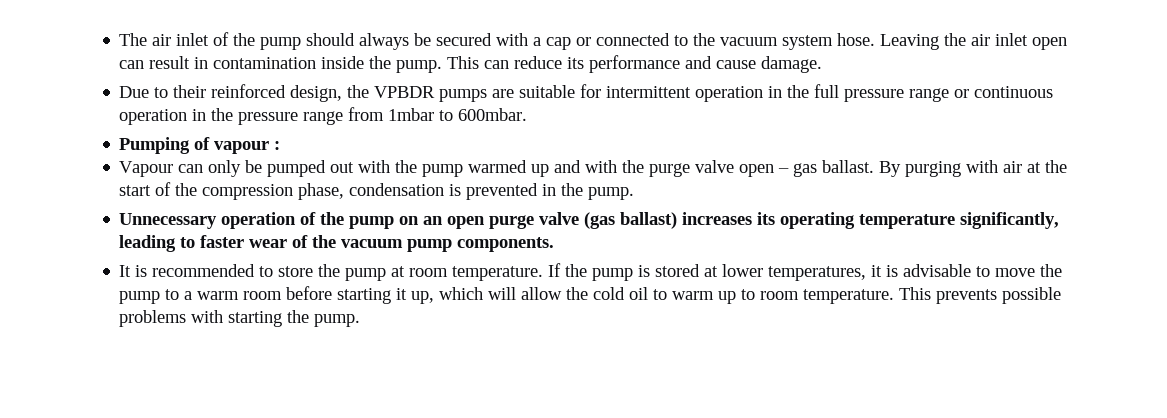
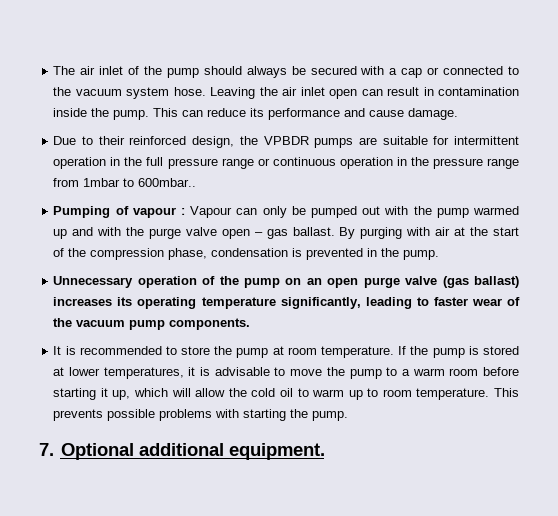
- Due to their reinforced design, the VPBDR pumps are suitable for intermittent operation in the full pressure range or continuous operation in the pressure range from 1mbar to 600mbar.
+ Due to their reinforced design, the VPBDR pumps are suitable for intermittent operation in the full pressure range or continuous operation in the pressure range from 1mbar to 600mbar..
- Pumping of vapour :
- Vapour can only be pumped out with the pump warmed up and with the purge valve open – gas ballast.
+ Pumping of vapour : Vapour can only be pumped out with the pump warmed up and with the purge valve open – gas ballast.
+ 7. Optional additional equipment.

